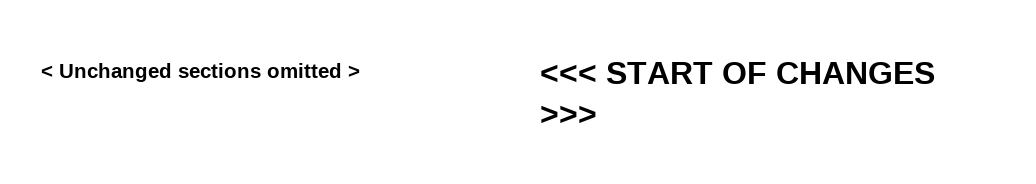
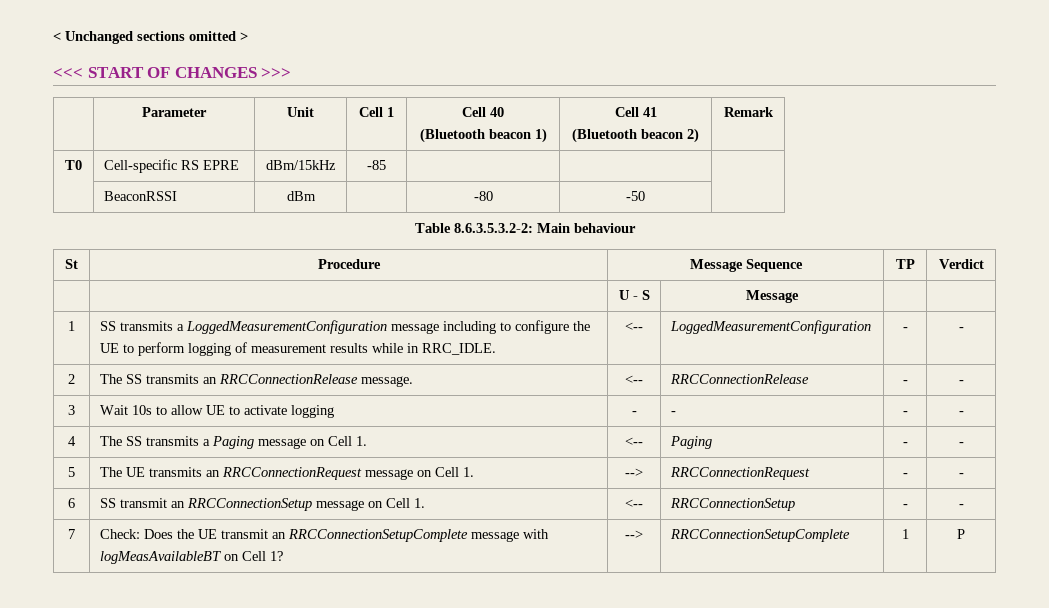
+ | Parameter | Unit | Cell 1 | Cell 40
+ (Bluetooth beacon 1) | Cell 41
+ (Bluetooth beacon 2) | Remark
+ T0 | Cell-specific RS EPRE | dBm/15kHz | -85 | | |
+ | BeaconRSSI | dBm | | -80 | -50 |
+ Table 8.6.3.5.3.2-2: Main behaviour
+ St | Procedure | Message Sequence | TP | Verdict
+ | | U - S | Message | |
+ 1 | SS transmits a LoggedMeasurementConfiguration message including to configure the UE to perform logging of measurement results while in RRC_IDLE. | <-- | LoggedMeasurementConfiguration | - | -
+ 2 | The SS transmits an RRCConnectionRelease message. | <-- | RRCConnectionRelease | - | -
+ 3 | Wait 10s to allow UE to activate logging | - | - | - | -
+ 4 | The SS transmits a Paging message on Cell 1. | <-- | Paging | - | -
+ 5 | The UE transmits an RRCConnectionRequest message on Cell 1. | --> | RRCConnectionRequest | - | -
+ 6 | SS transmit an RRCConnectionSetup message on Cell 1. | <-- | RRCConnectionSetup | - | -
+ 7 | Check: Does the UE transmit an RRCConnectionSetupComplete message with logMeasAvailableBT on Cell 1? | --> | RRCConnectionSetupComplete | 1 | P

